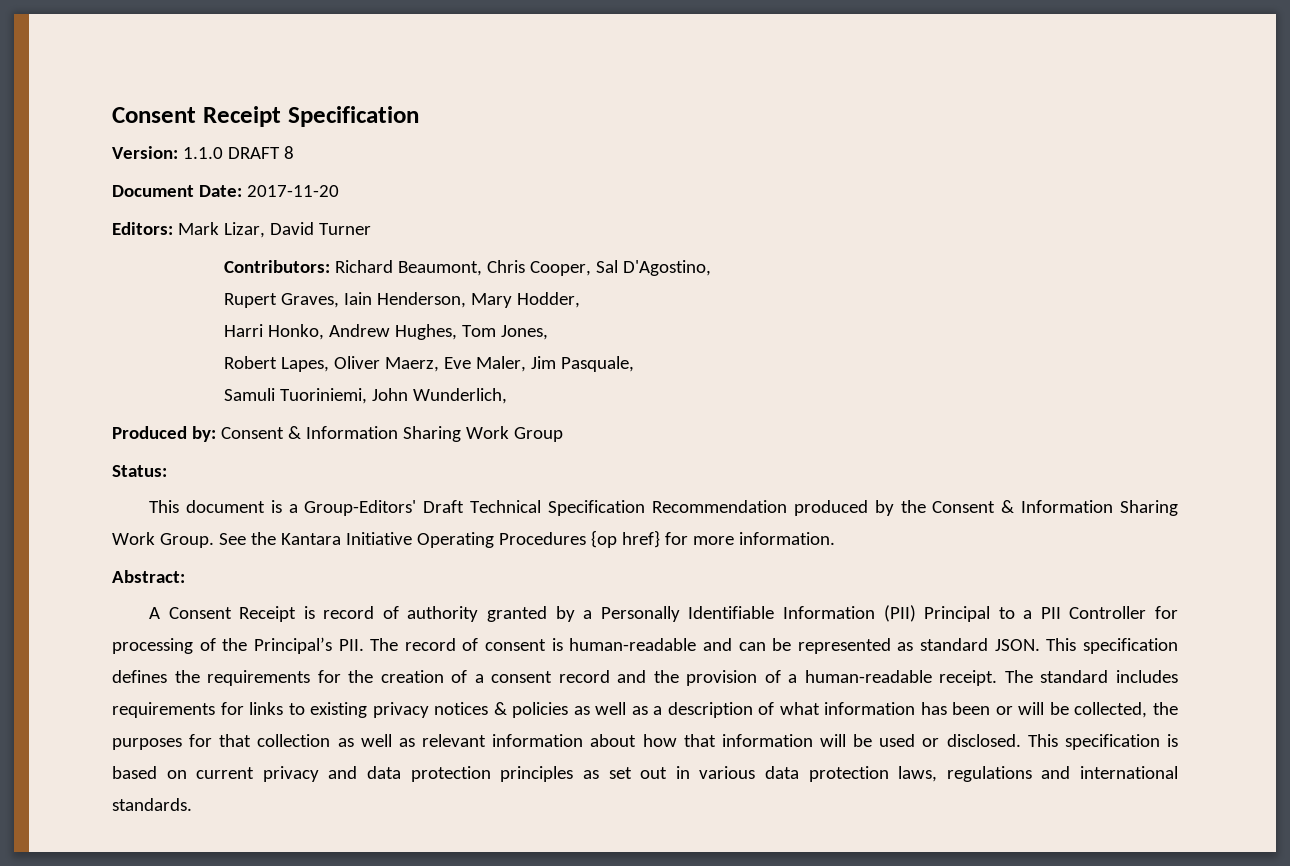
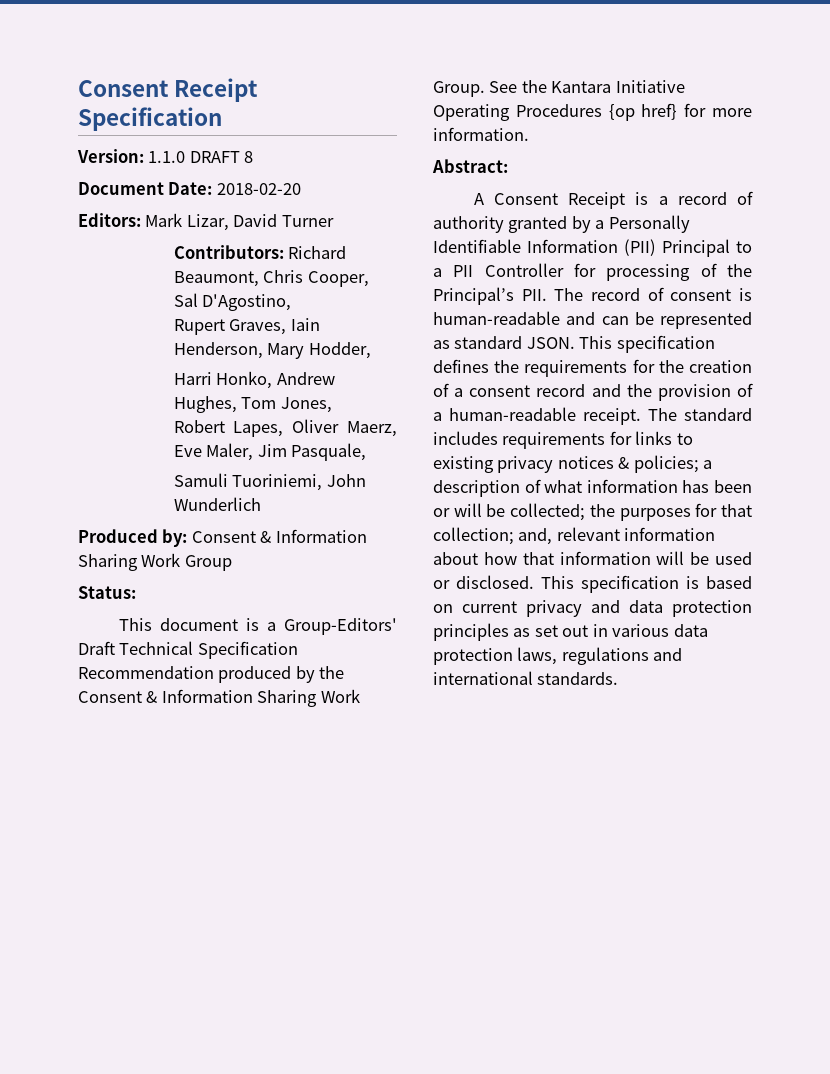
- Document Date: 2017-11-20
+ Document Date: 2018-02-20
- Samuli Tuoriniemi, John Wunderlich,
+ Samuli Tuoriniemi, John Wunderlich
- A Consent Receipt is record of authority granted by a Personally Identifiable Information (PII) Principal to a PII Controller for processing of the Principal’s PII. The record of consent is human-readable and can be represented as standard JSON.
+ A Consent Receipt is a record of authority granted by a Personally Identifiable Information (PII) Principal to a PII Controller for processing of the Principal’s PII. The record of consent is human-readable and can be represented as standard JSON.
- The standard includes requirements for links to existing privacy notices & policies as well as a description of what information has been or will be collected, the purposes for that collection as well as relevant information about how that information will be used or disclosed.
+ The standard includes requirements for links to existing privacy notices & policies; a description of what information has been or will be collected; the purposes for that collection; and, relevant information about how that information will be used or disclosed.

